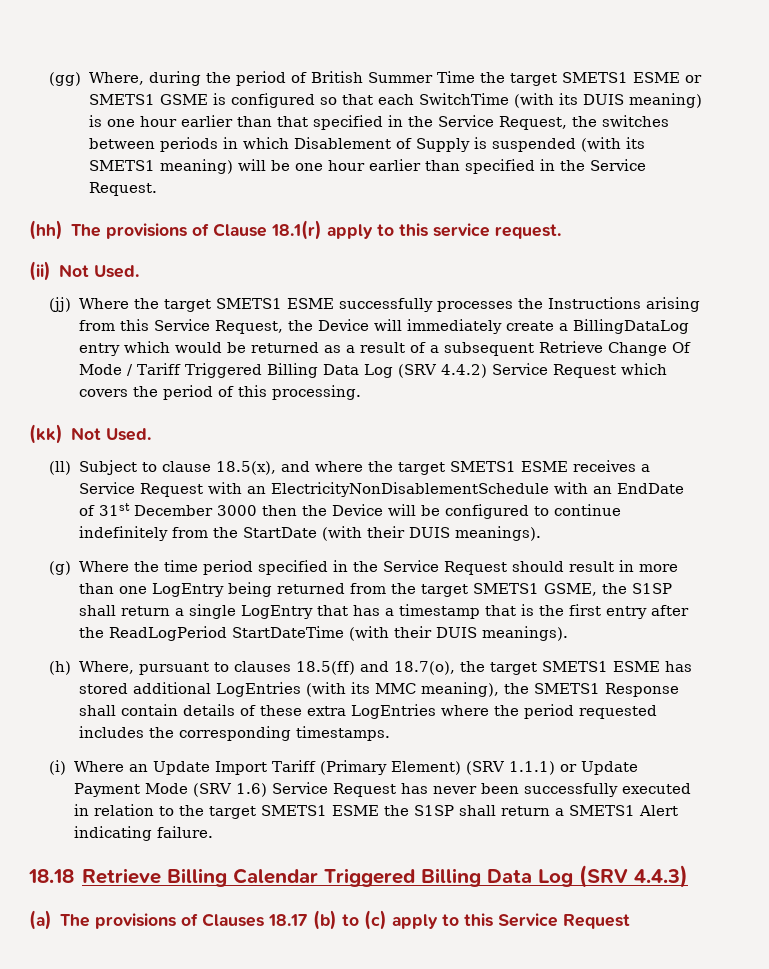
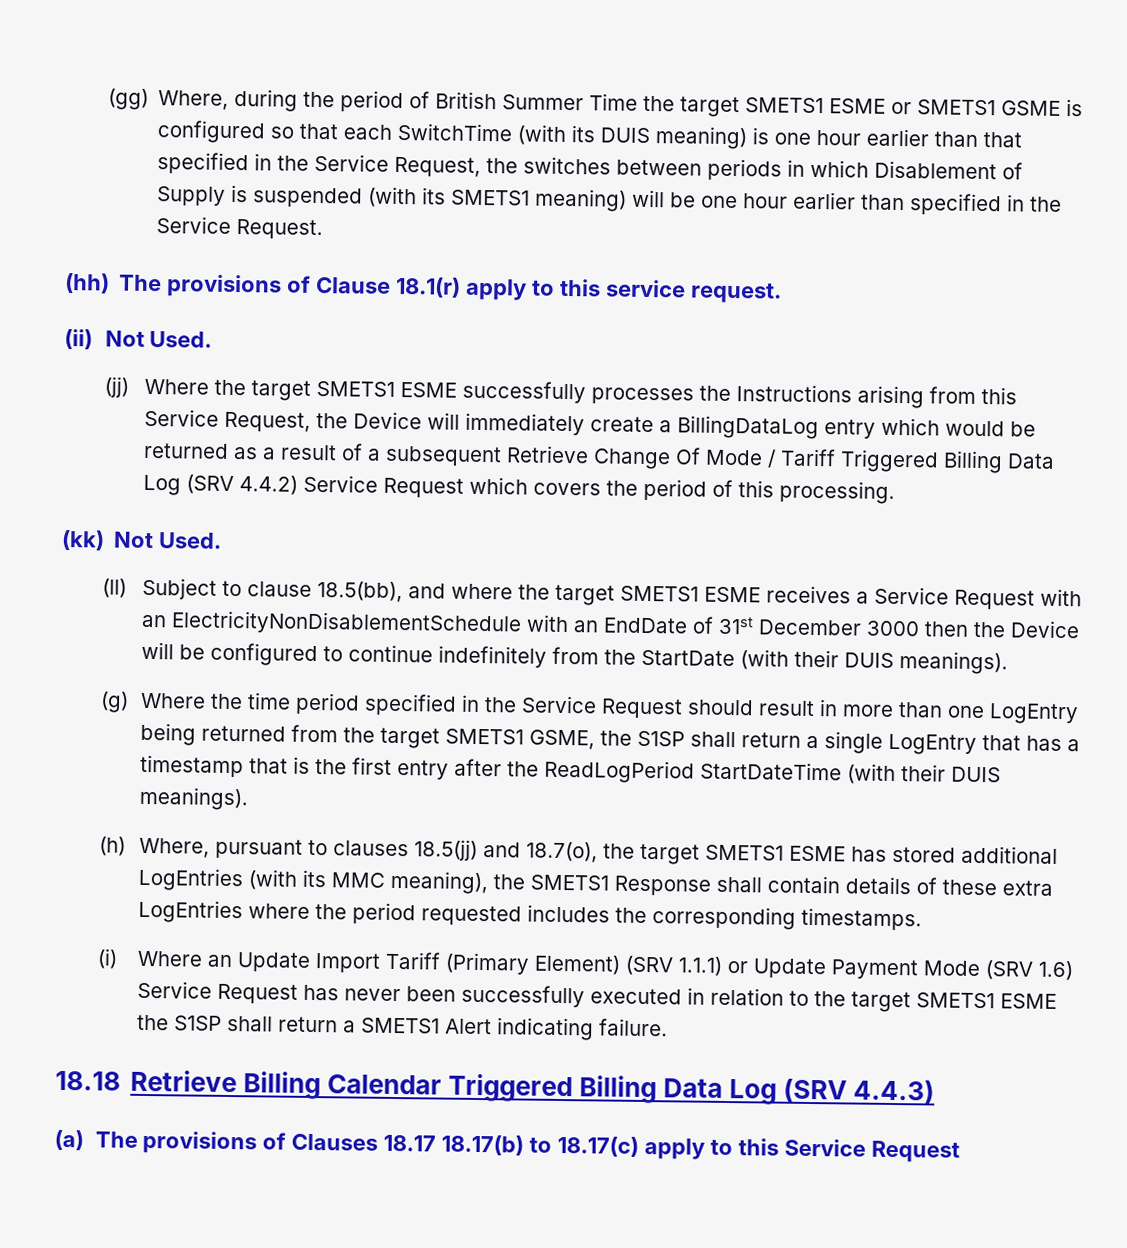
- (ll) Subject to clause 18.5(x), and where the target SMETS1 ESME receives a Service Request with an ElectricityNonDisablementSchedule with an EndDate of 31st December 3000 then the Device will be configured to continue indefinitely from the StartDate (with their DUIS meanings).
+ (ll) Subject to clause 18.5(bb), and where the target SMETS1 ESME receives a Service Request with an ElectricityNonDisablementSchedule with an EndDate of 31st December 3000 then the Device will be configured to continue indefinitely from the StartDate (with their DUIS meanings).
- (h) Where, pursuant to clauses 18.5(ff) and 18.7(o), the target SMETS1 ESME has stored additional LogEntries (with its MMC meaning), the SMETS1 Response shall contain details of these extra LogEntries where the period requested includes the corresponding timestamps.
+ (h) Where, pursuant to clauses 18.5(jj) and 18.7(o), the target SMETS1 ESME has stored additional LogEntries (with its MMC meaning), the SMETS1 Response shall contain details of these extra LogEntries where the period requested includes the corresponding timestamps.
- (a) The provisions of Clauses 18.17 (b) to (c) apply to this Service Request
+ (a) The provisions of Clauses 18.17 18.17(b) to 18.17(c) apply to this Service Request

